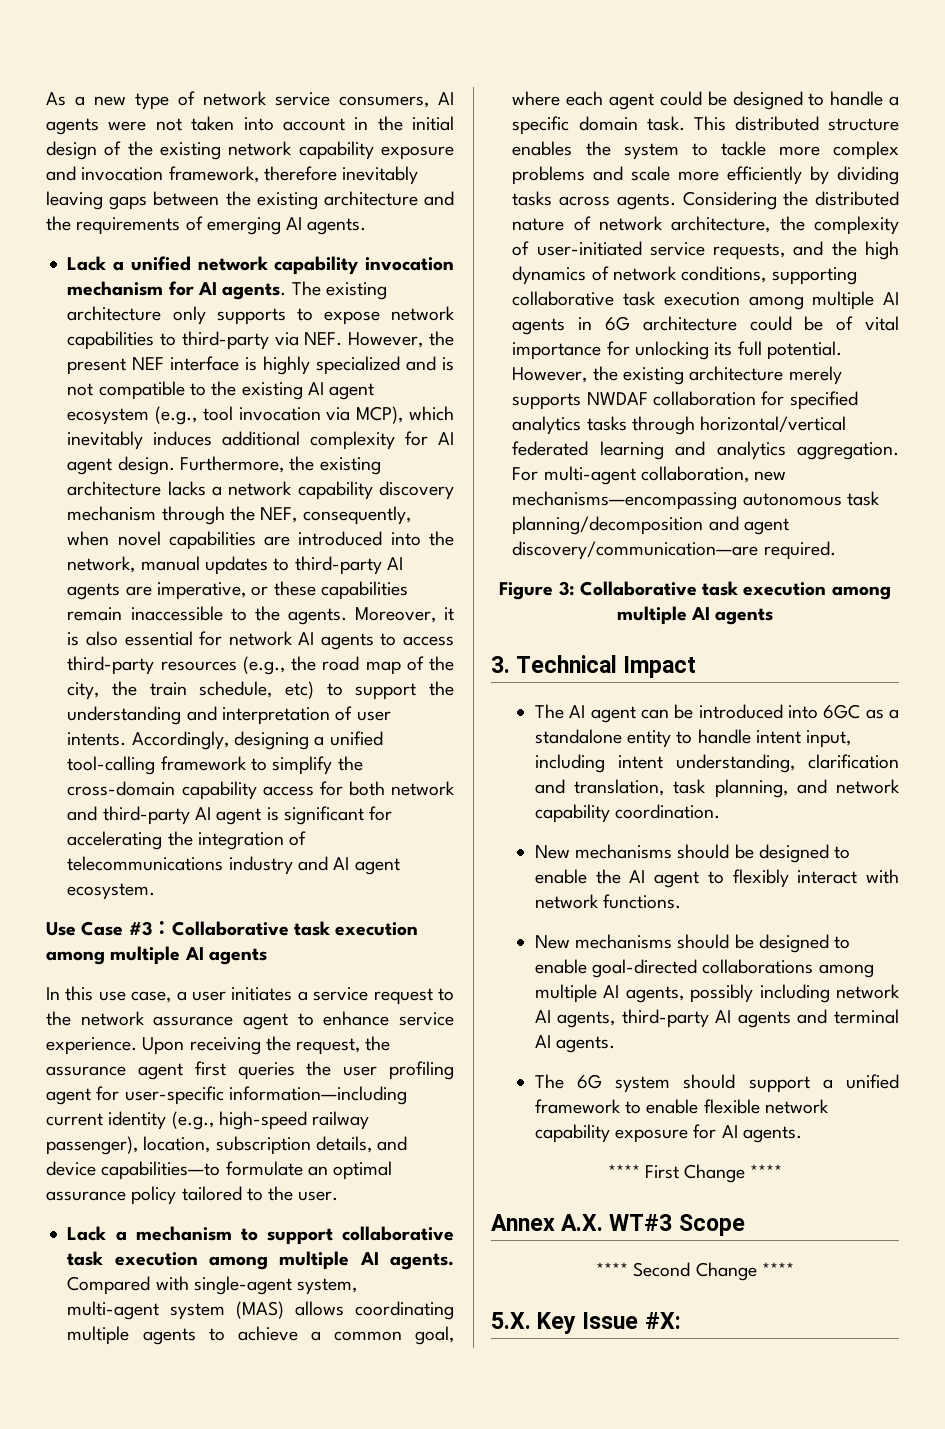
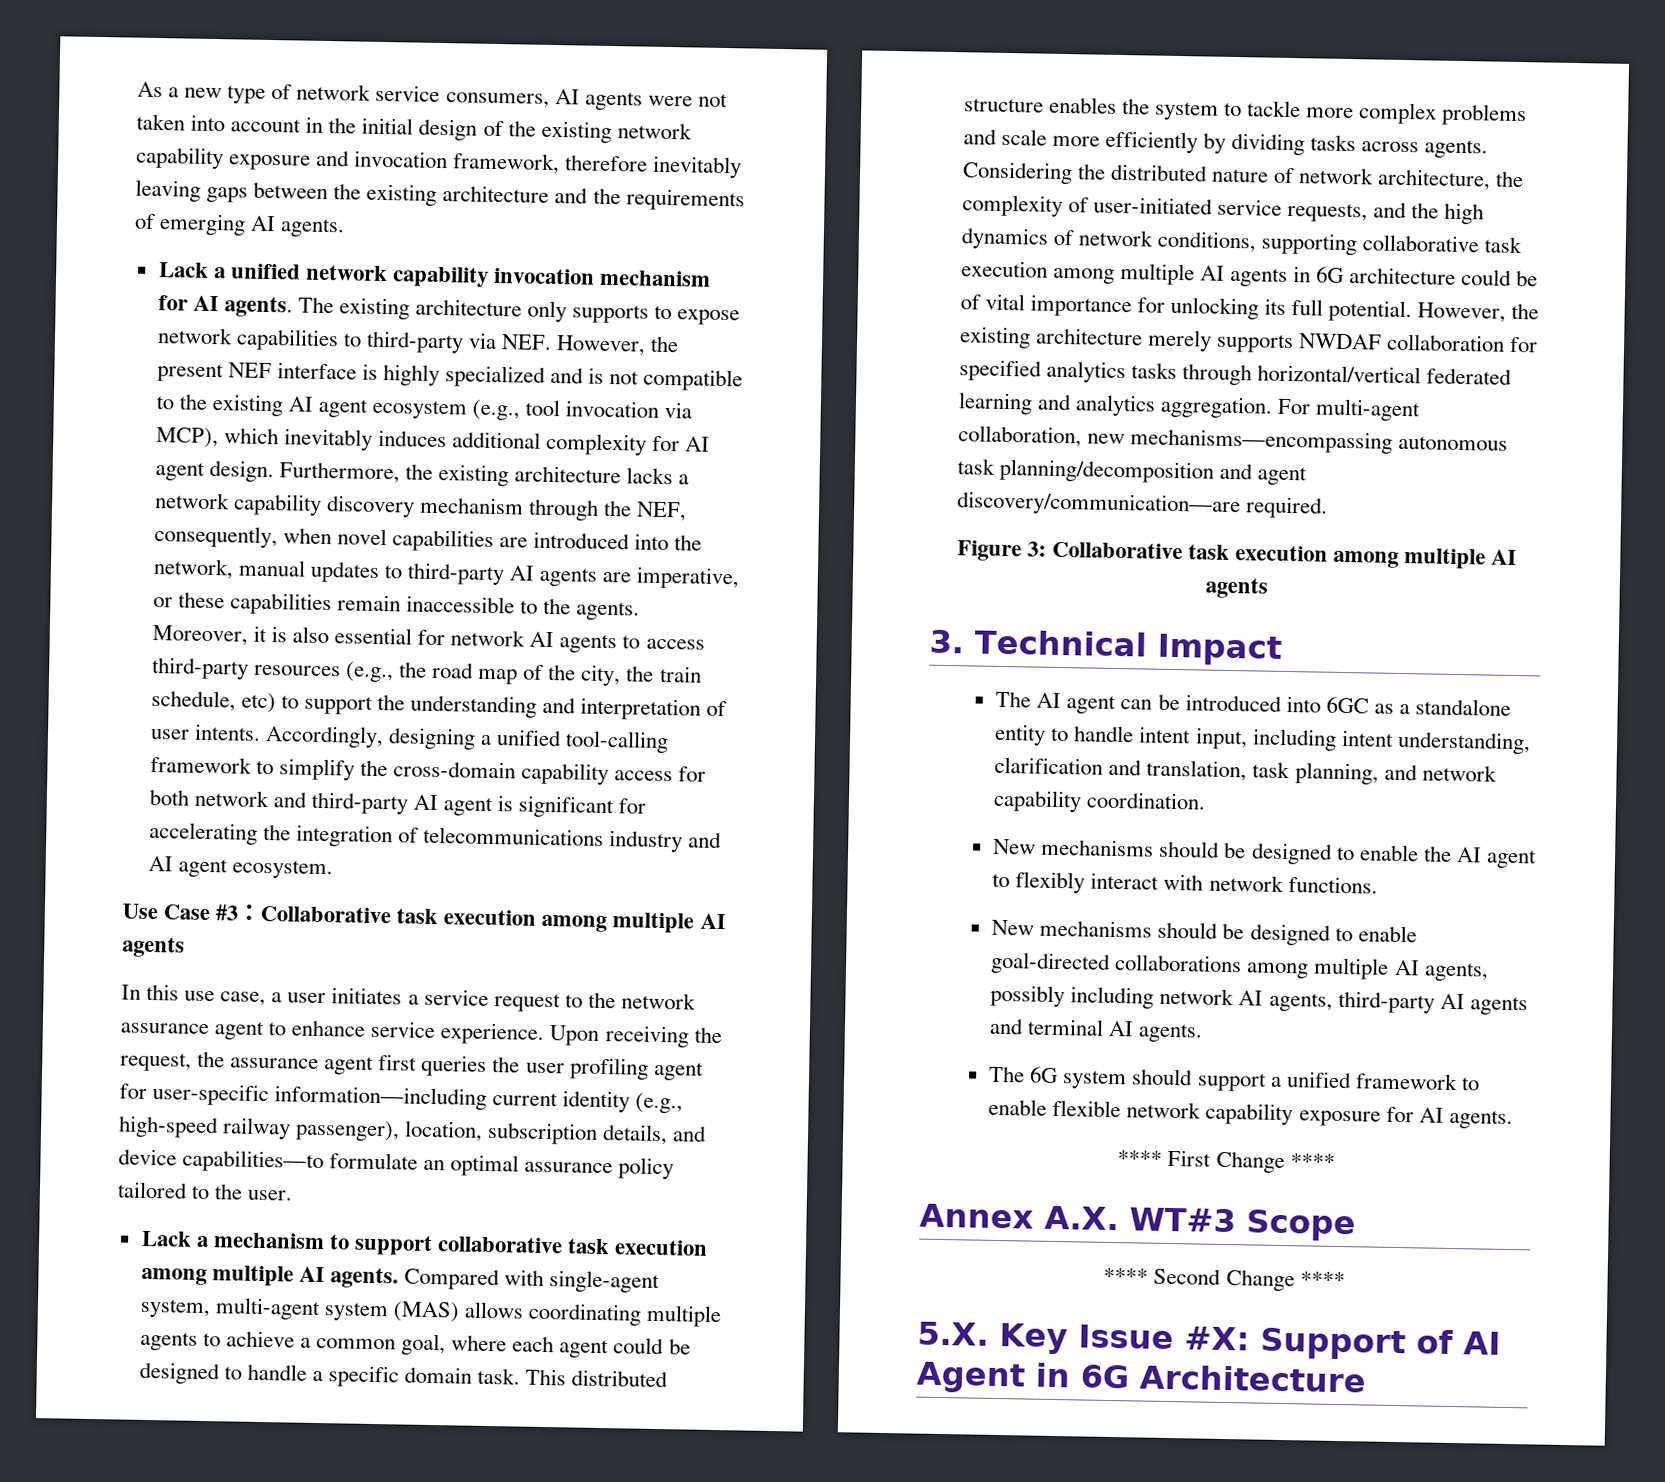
- 5.X. Key Issue #X:
+ 5.X. Key Issue #X: Support of AI Agent in 6G Architecture

